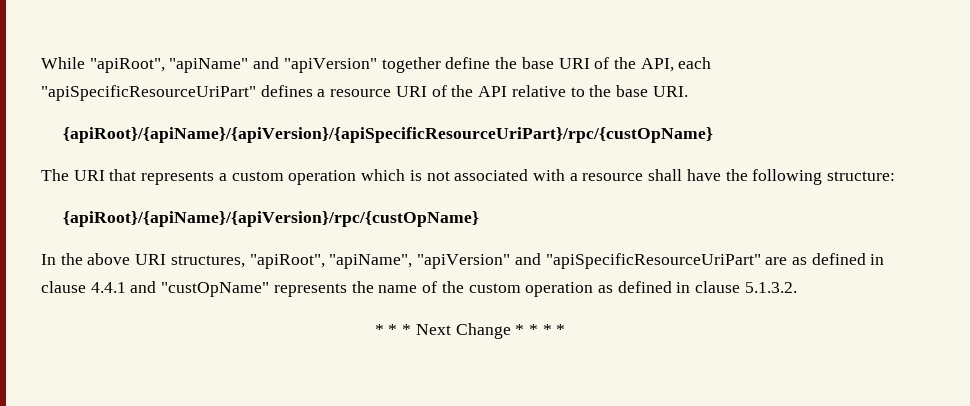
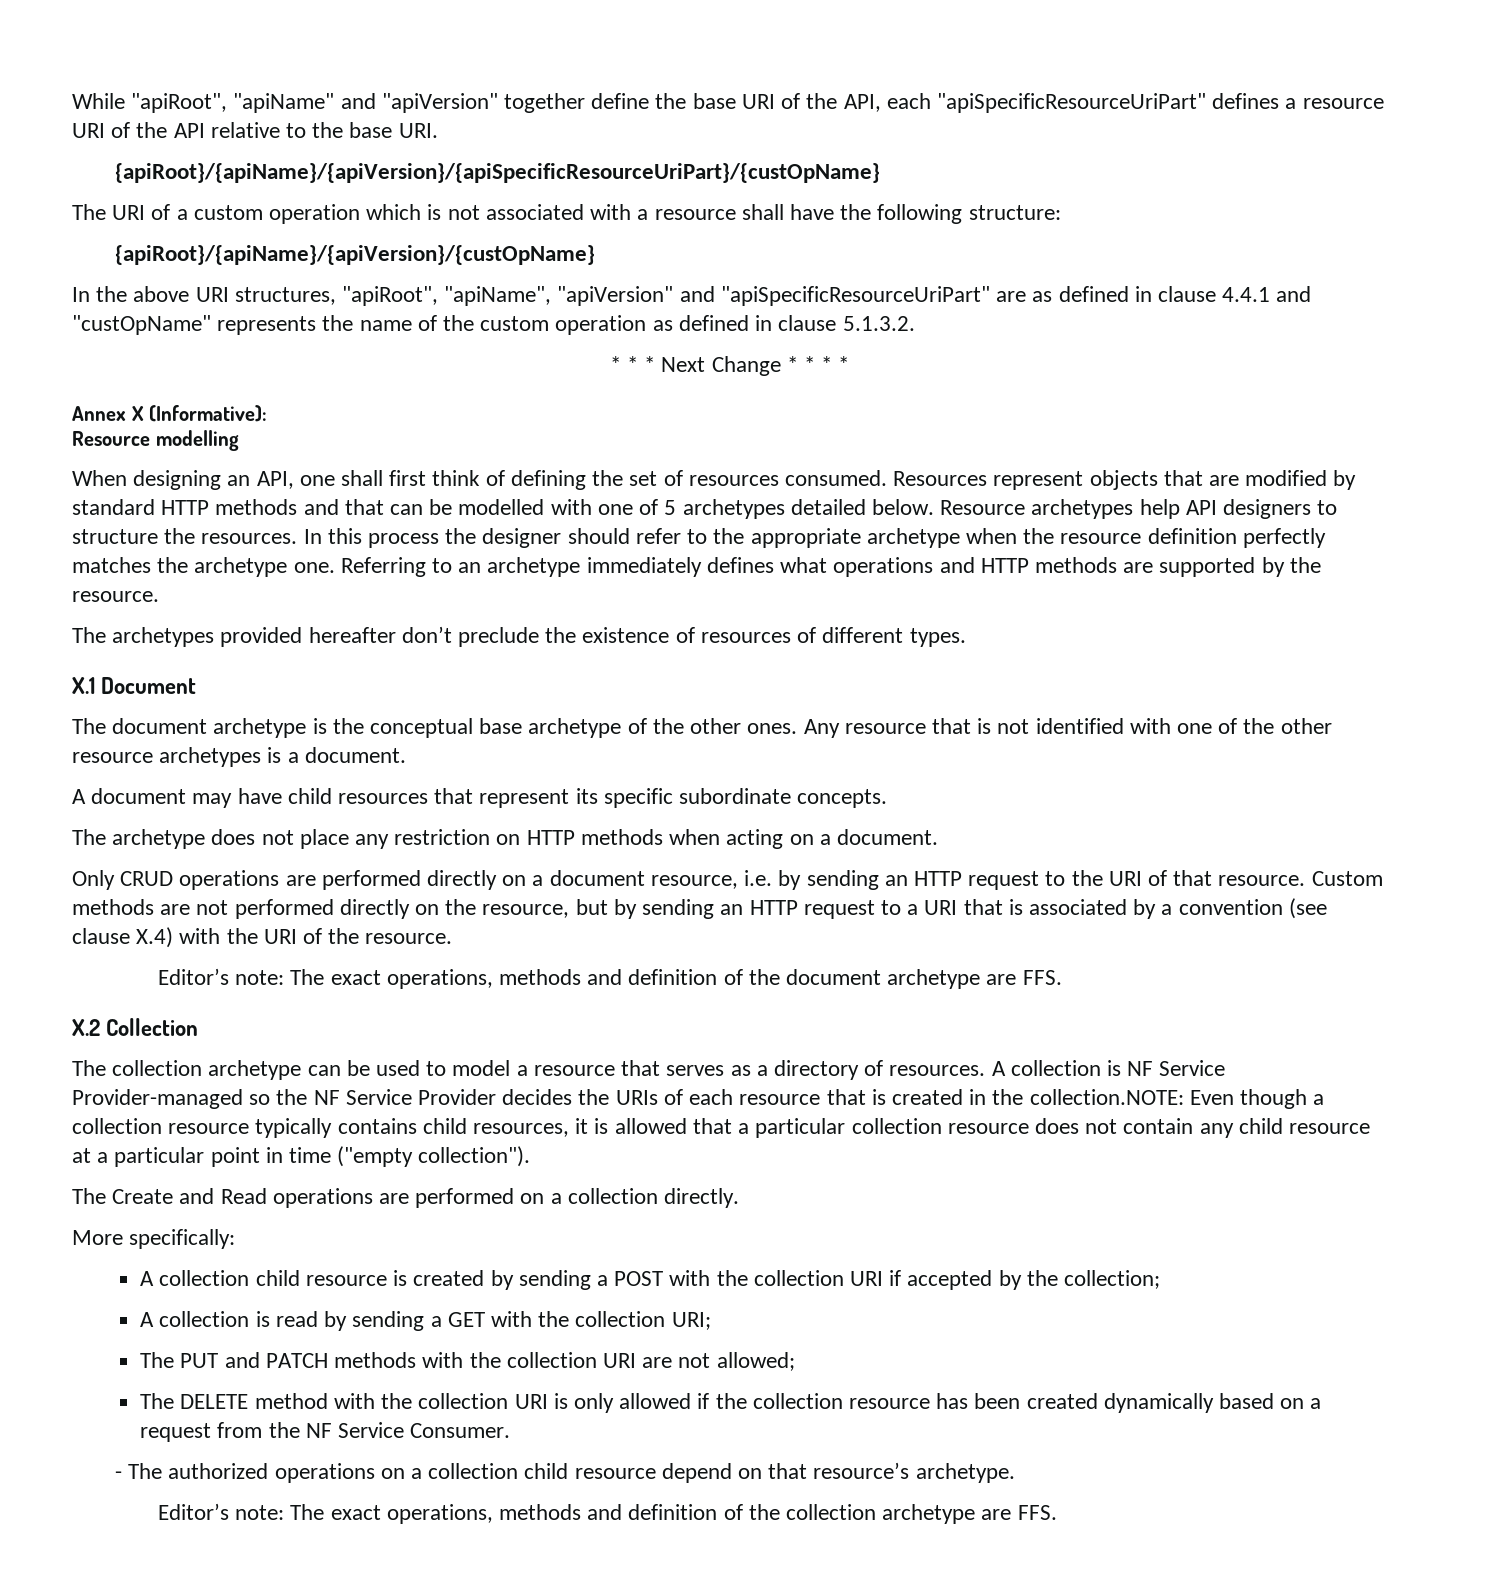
- {apiRoot}/{apiName}/{apiVersion}/{apiSpecificResourceUriPart}/rpc/{custOpName}
+ {apiRoot}/{apiName}/{apiVersion}/{apiSpecificResourceUriPart}/{custOpName}
- The URI that represents a custom operation which is not associated with a resource shall have the following structure:
+ The URI of a custom operation which is not associated with a resource shall have the following structure:
- {apiRoot}/{apiName}/{apiVersion}/rpc/{custOpName}
+ {apiRoot}/{apiName}/{apiVersion}/{custOpName}
+ Annex X (Informative):
+ Resource modelling
+ When designing an API, one shall first think of defining the set of resources consumed. Resources represent objects that are modified by standard HTTP methods and that can be modelled with one of 5 archetypes detailed below. Resource archetypes help API designers to structure the resources. In this process the designer should refer to the appropriate archetype when the resource definition perfectly matches the archetype one. Referring to an archetype immediately defines what operations and HTTP methods are supported by the resource.
+ The archetypes provided hereafter don’t preclude the existence of resources of different types.
+ X.1 Document
+ The document archetype is the conceptual base archetype of the other ones. Any resource that is not identified with one of the other resource archetypes is a document.
+ A document may have child resources that represent its specific subordinate concepts.
+ The archetype does not place any restriction on HTTP methods when acting on a document.
+ Only CRUD operations are performed directly on a document resource, i.e. by sending an HTTP request to the URI of that resource. Custom methods are not performed directly on the resource, but by sending an HTTP request to a URI that is associated by a convention (see clause X.4) with the URI of the resource.
+ Editor’s note: The exact operations, methods and definition of the document archetype are FFS.
+ X.2 Collection
+ The collection archetype can be used to model a resource that serves as a directory of resources. A collection is NF Service Provider-managed so the NF Service Provider decides the URIs of each resource that is created in the collection.NOTE: Even though a collection resource typically contains child resources, it is allowed that a particular collection resource does not contain any child resource at a particular point in time ("empty collection").
+ The Create and Read operations are performed on a collection directly.
+ More specifically:
+ A collection child resource is created by sending a POST with the collection URI if accepted by the collection;
+ A collection is read by sending a GET with the collection URI;
+ The PUT and PATCH methods with the collection URI are not allowed;
+ The DELETE method with the collection URI is only allowed if the collection resource has been created dynamically based on a request from the NF Service Consumer.
+ - The authorized operations on a collection child resource depend on that resource’s archetype.
+ Editor’s note: The exact operations, methods and definition of the collection archetype are FFS.

